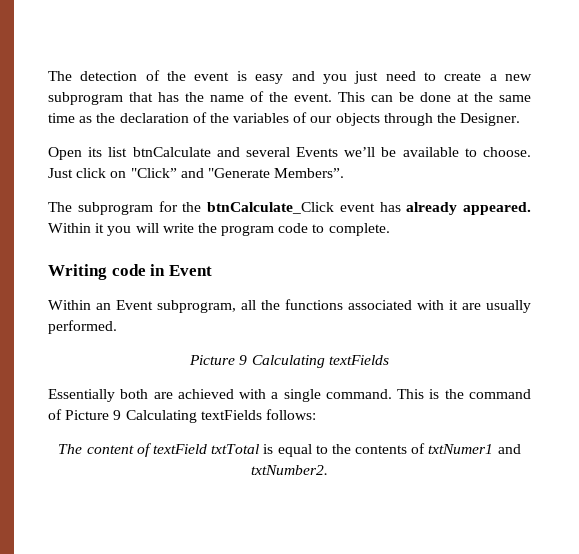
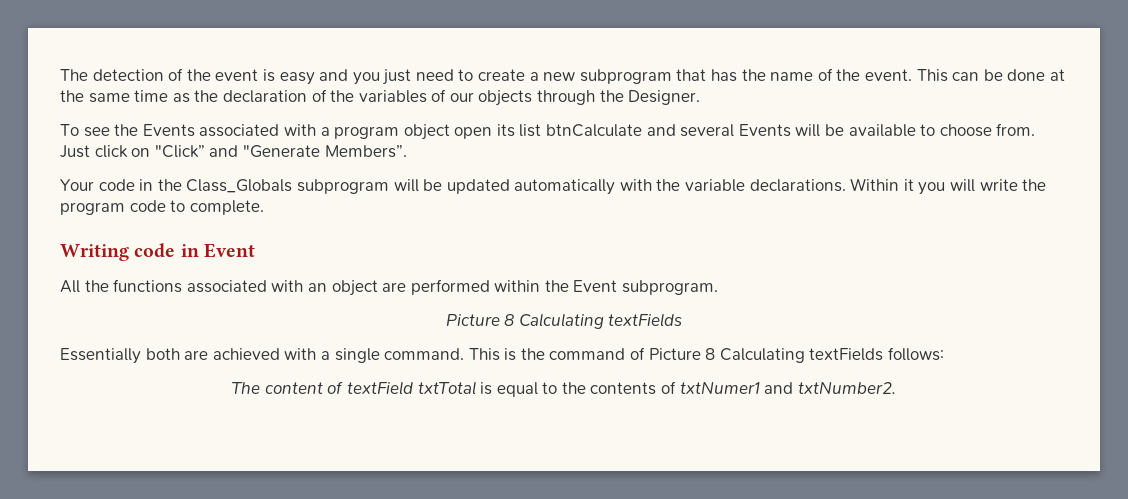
- Open its list btnCalculate and several Events we’ll be available to choose.
+ To see the Events associated with a program object open its list btnCalculate and several Events will be available to choose from.
- The subprogram for the btnCalculate_Click event has already appeared.
+ Your code in the Class_Globals subprogram will be updated automatically with the variable declarations.
- Within an Event subprogram, all the functions associated with it are usually performed.
- Picture 9 Calculating textFields
+ All the functions associated with an object are performed within the Event subprogram.
+ Picture 8 Calculating textFields
- This is the command of Picture 9 Calculating textFields follows:
+ This is the command of Picture 8 Calculating textFields follows:

